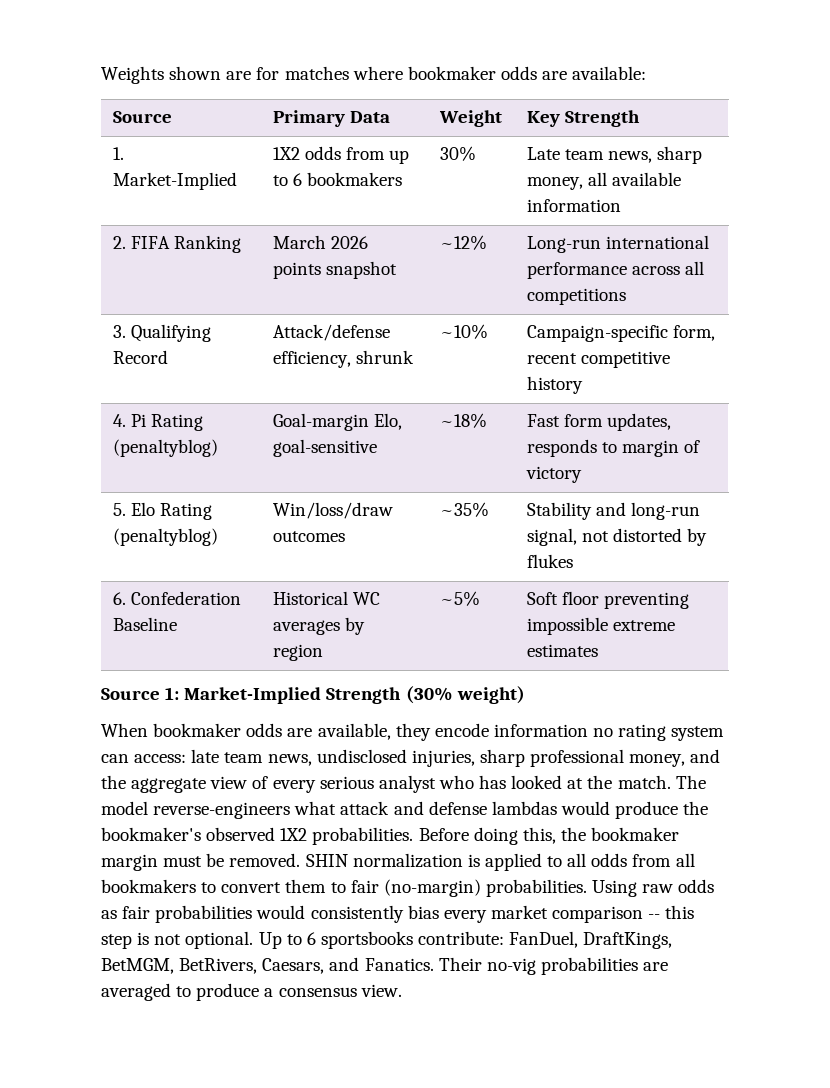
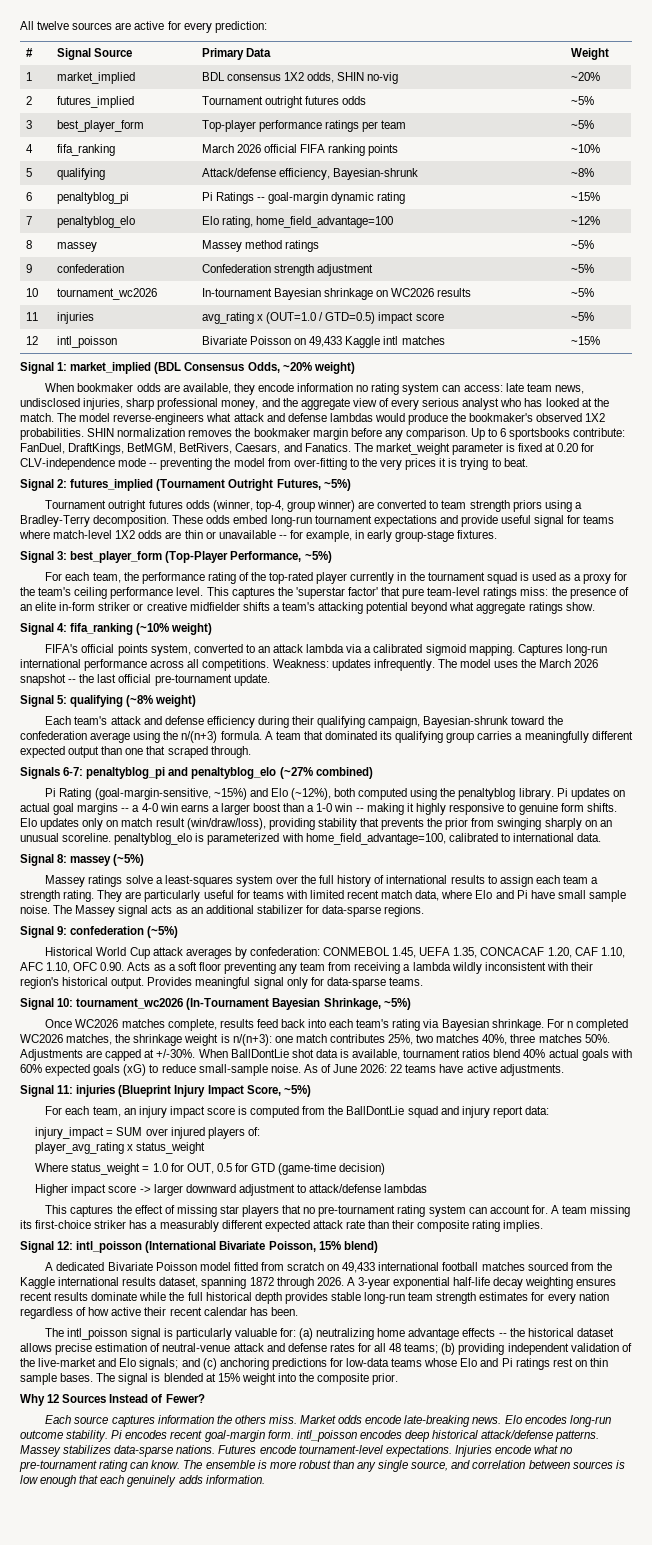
- Weights shown are for matches where bookmaker odds are available:
- Source | Primary Data | Weight | Key Strength
- 1. Market-Implied | 1X2 odds from up to 6 bookmakers | 30% | Late team news, sharp money, all available information
- 2. FIFA Ranking | March 2026 points snapshot | ~12% | Long-run international performance across all competitions
- 3. Qualifying Record | Attack/defense efficiency, shrunk | ~10% | Campaign-specific form, recent competitive history
- 4. Pi Rating (penaltyblog) | Goal-margin Elo, goal-sensitive | ~18% | Fast form updates, responds to margin of victory
- 5. Elo Rating (penaltyblog) | Win/loss/draw outcomes | ~35% | Stability and long-run signal, not distorted by flukes
- 6. Confederation Baseline | Historical WC averages by region | ~5% | Soft floor preventing impossible extreme estimates
- Source 1: Market-Implied Strength (30% weight)
+ All twelve sources are active for every prediction:
+ # | Signal Source | Primary Data | Weight
+ 1 | market_implied | BDL consensus 1X2 odds, SHIN no-vig | ~20%
+ 2 | futures_implied | Tournament outright futures odds | ~5%
+ 3 | best_player_form | Top-player performance ratings per team | ~5%
+ 4 | fifa_ranking | March 2026 official FIFA ranking points | ~10%
+ 5 | qualifying | Attack/defense efficiency, Bayesian-shrunk | ~8%
+ 6 | penaltyblog_pi | Pi Ratings -- goal-margin dynamic rating | ~15%
+ 7 | penaltyblog_elo | Elo rating, home_field_advantage=100 | ~12%
+ 8 | massey | Massey method ratings | ~5%
+ 9 | confederation | Confederation strength adjustment | ~5%
+ 10 | tournament_wc2026 | In-tournament Bayesian shrinkage on WC2026 results | ~5%
+ 11 | injuries | avg_rating x (OUT=1.0 / GTD=0.5) impact score | ~5%
+ 12 | intl_poisson | Bivariate Poisson on 49,433 Kaggle intl matches | ~15%
+ Signal 1: market_implied (BDL Consensus Odds, ~20% weight)
- Before doing this, the bookmaker margin must be removed. SHIN normalization is applied to all odds from all bookmakers to convert them to fair (no-margin) probabilities. Using raw odds as fair probabilities would consistently bias every market comparison -- this step is not optional.
+ SHIN normalization removes the bookmaker margin before any comparison.
- Their no-vig probabilities are averaged to produce a consensus view.
+ The market_weight parameter is fixed at 0.20 for CLV-independence mode -- preventing the model from over-fitting to the very prices it is trying to beat.
+ Signal 2: futures_implied (Tournament Outright Futures, ~5%)
+ Tournament outright futures odds (winner, top-4, group winner) are converted to team strength priors using a Bradley-Terry decomposition. These odds embed long-run tournament expectations and provide useful signal for teams where match-level 1X2 odds are thin or unavailable -- for example, in early group-stage fixtures.
+ Signal 3: best_player_form (Top-Player Performance, ~5%)
+ For each team, the performance rating of the top-rated player currently in the tournament squad is used as a proxy for the team's ceiling performance level. This captures the 'superstar factor' that pure team-level ratings miss: the presence of an elite in-form striker or creative midfielder shifts a team's attacking potential beyond what aggregate ratings show.
+ Signal 4: fifa_ranking (~10% weight)
+ FIFA's official points system, converted to an attack lambda via a calibrated sigmoid mapping. Captures long-run international performance across all competitions. Weakness: updates infrequently. The model uses the March 2026 snapshot -- the last official pre-tournament update.
+ Signal 5: qualifying (~8% weight)
+ Each team's attack and defense efficiency during their qualifying campaign, Bayesian-shrunk toward the confederation average using the n/(n+3) formula. A team that dominated its qualifying group carries a meaningfully different expected output than one that scraped through.
+ Signals 6-7: penaltyblog_pi and penaltyblog_elo (~27% combined)
+ Pi Rating (goal-margin-sensitive, ~15%) and Elo (~12%), both computed using the penaltyblog library. Pi updates on actual goal margins -- a 4-0 win earns a larger boost than a 1-0 win -- making it highly responsive to genuine form shifts. Elo updates only on match result (win/draw/loss), providing stability that prevents the prior from swinging sharply on an unusual scoreline. penaltyblog_elo is parameterized with home_field_advantage=100, calibrated to international data.
+ Signal 8: massey (~5%)
+ Massey ratings solve a least-squares system over the full history of international results to assign each team a strength rating. They are particularly useful for teams with limited recent match data, where Elo and Pi have small sample noise. The Massey signal acts as an additional stabilizer for data-sparse regions.
+ Signal 9: confederation (~5%)
+ Historical World Cup attack averages by confederation: CONMEBOL 1.45, UEFA 1.35, CONCACAF 1.20, CAF 1.10, AFC 1.10, OFC 0.90. Acts as a soft floor preventing any team from receiving a lambda wildly inconsistent with their region's historical output. Provides meaningful signal only for data-sparse teams.
+ Signal 10: tournament_wc2026 (In-Tournament Bayesian Shrinkage, ~5%)
+ Once WC2026 matches complete, results feed back into each team's rating via Bayesian shrinkage. For n completed WC2026 matches, the shrinkage weight is n/(n+3): one match contributes 25%, two matches 40%, three matches 50%. Adjustments are capped at +/-30%. When BallDontLie shot data is available, tournament ratios blend 40% actual goals with 60% expected goals (xG) to reduce small-sample noise. As of June 2026: 22 teams have active adjustments.
+ Signal 11: injuries (Blueprint Injury Impact Score, ~5%)
+ For each team, an injury impact score is computed from the BallDontLie squad and injury report data:
+ injury_impact = SUM over injured players of:
+ player_avg_rating x status_weight
+ Where status_weight = 1.0 for OUT, 0.5 for GTD (game-time decision)
+ Higher impact score -> larger downward adjustment to attack/defense lambdas
+ This captures the effect of missing star players that no pre-tournament rating system can account for. A team missing its first-choice striker has a measurably different expected attack rate than their composite rating implies.
+ Signal 12: intl_poisson (International Bivariate Poisson, 15% blend)
+ A dedicated Bivariate Poisson model fitted from scratch on 49,433 international football matches sourced from the Kaggle international results dataset, spanning 1872 through 2026. A 3-year exponential half-life decay weighting ensures recent results dominate while the full historical depth provides stable long-run team strength estimates for every nation regardless of how active their recent calendar has been.
+ The intl_poisson signal is particularly valuable for: (a) neutralizing home advantage effects -- the historical dataset allows precise estimation of neutral-venue attack and defense rates for all 48 teams; (b) providing independent validation of the live-market and Elo signals; and (c) anchoring predictions for low-data teams whose Elo and Pi ratings rest on thin sample bases. The signal is blended at 15% weight into the composite prior.
+ Why 12 Sources Instead of Fewer?
+ Each source captures information the others miss. Market odds encode late-breaking news. Elo encodes long-run outcome stability. Pi encodes recent goal-margin form. intl_poisson encodes deep historical attack/defense patterns. Massey stabilizes data-sparse nations. Futures encode tournament-level expectations. Injuries encode what no pre-tournament rating can know. The ensemble is more robust than any single source, and correlation between sources is low enough that each genuinely adds information.

